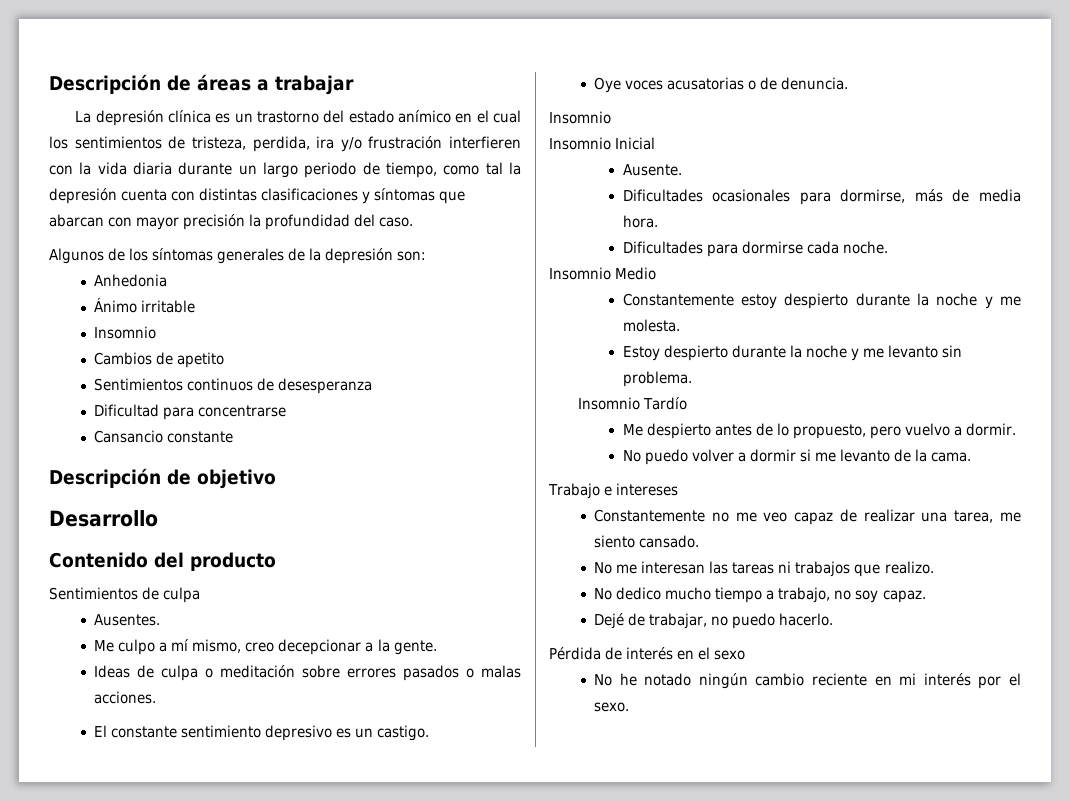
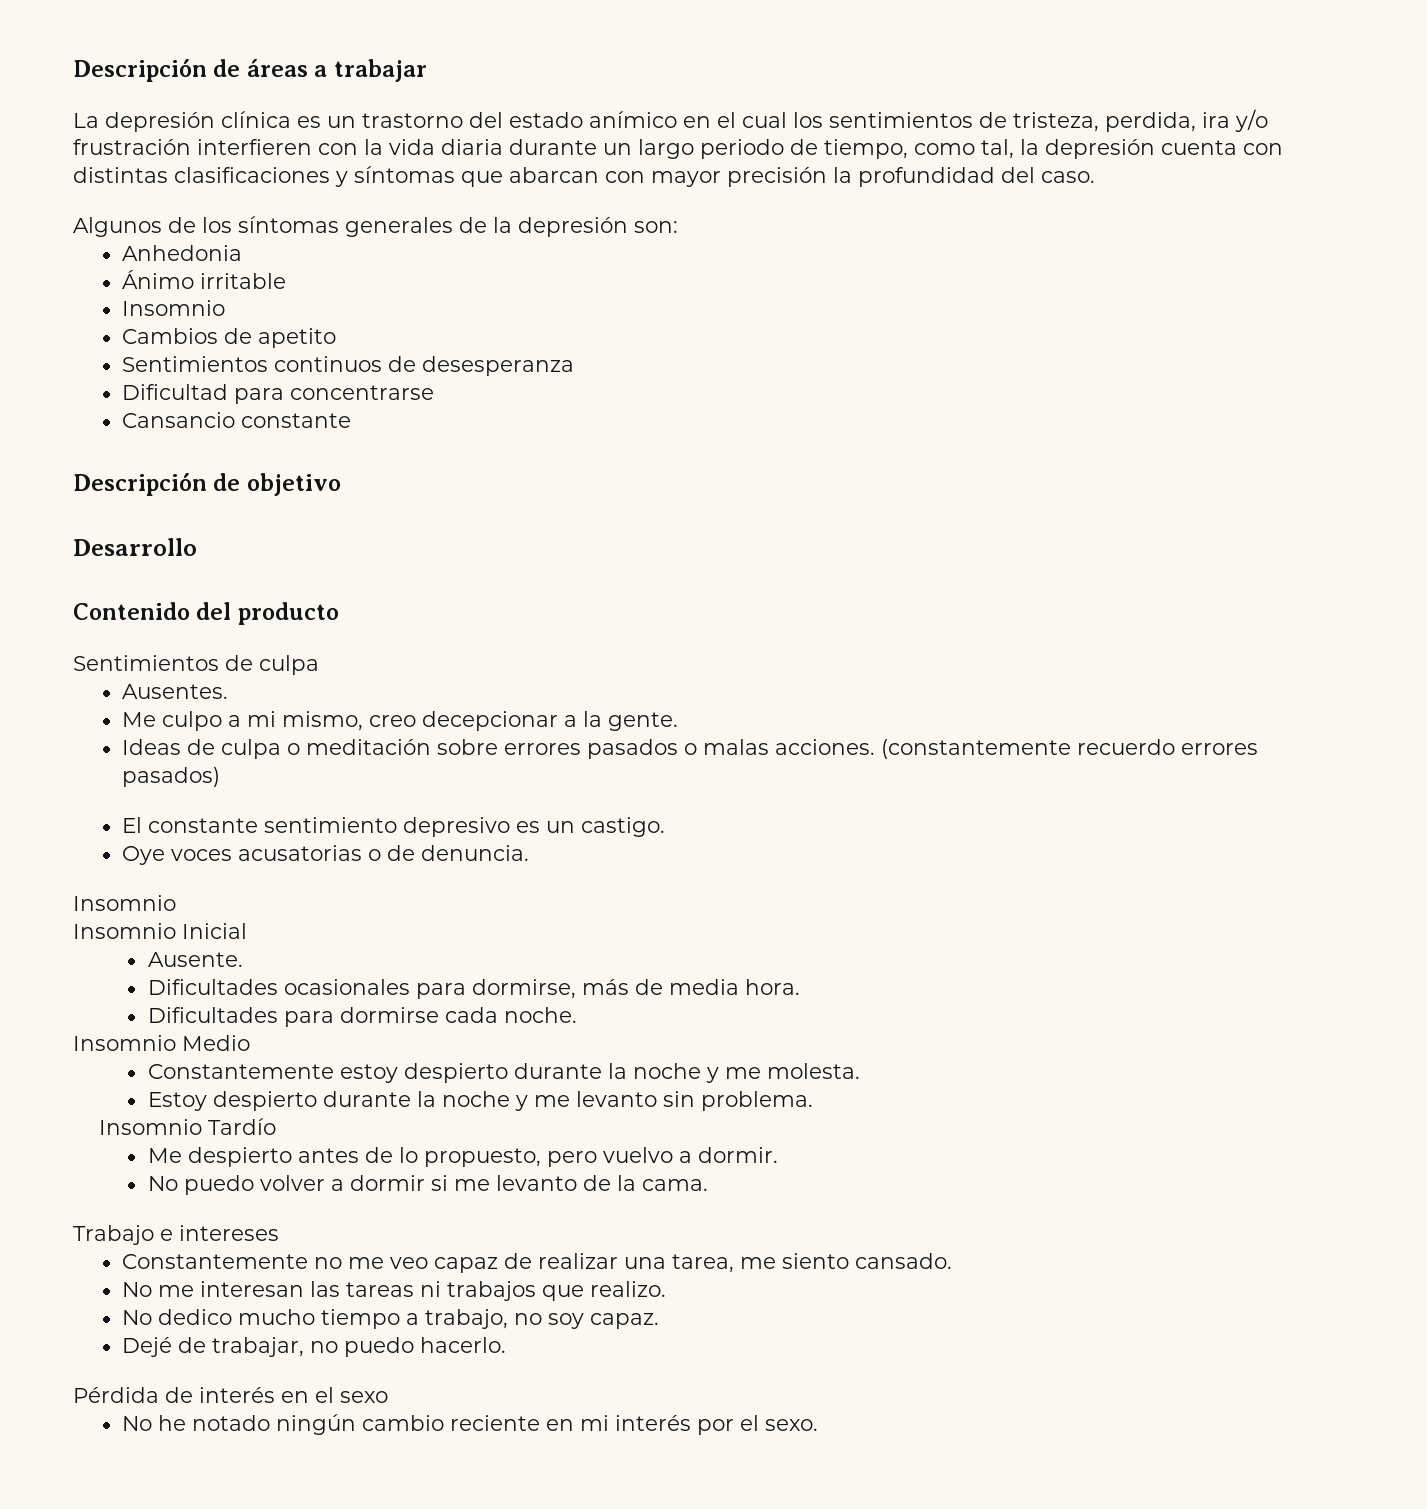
- La depresión clínica es un trastorno del estado anímico en el cual los sentimientos de tristeza, perdida, ira y/o frustración interfieren con la vida diaria durante un largo periodo de tiempo, como tal la depresión cuenta con distintas clasificaciones y síntomas que abarcan con mayor precisión la profundidad del caso.
+ La depresión clínica es un trastorno del estado anímico en el cual los sentimientos de tristeza, perdida, ira y/o frustración interfieren con la vida diaria durante un largo periodo de tiempo, como tal, la depresión cuenta con distintas clasificaciones y síntomas que abarcan con mayor precisión la profundidad del caso.
- Me culpo a mí mismo, creo decepcionar a la gente.
+ Me culpo a mi mismo, creo decepcionar a la gente.
+ (constantemente recuerdo errores pasados)

